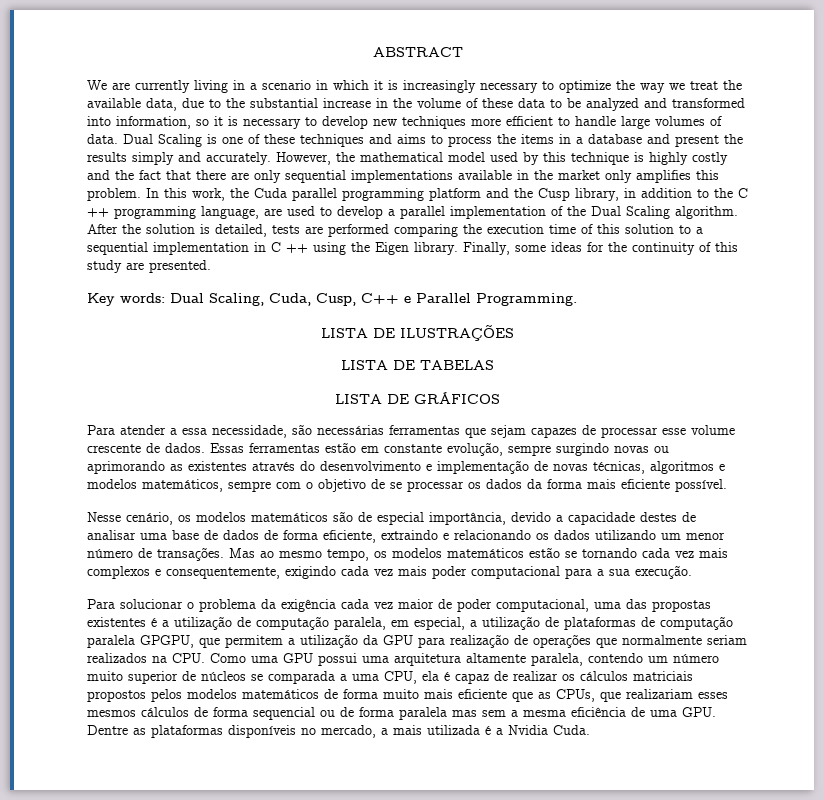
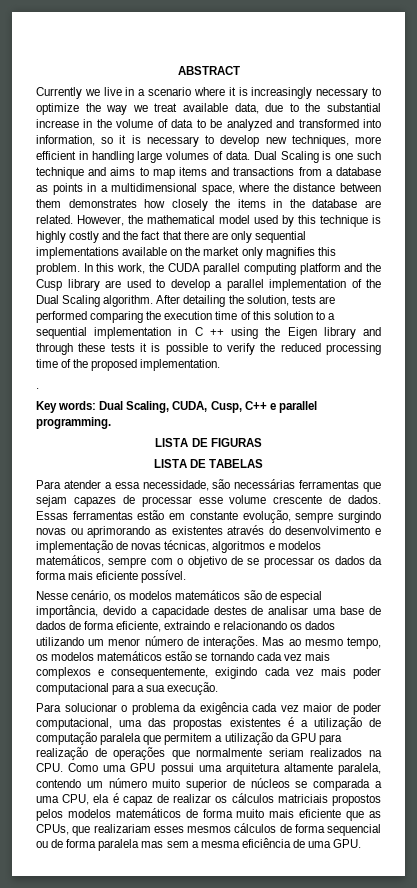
- We are currently living in a scenario in which it is increasingly necessary to optimize the way we treat the available data, due to the substantial increase in the volume of these data to be analyzed and transformed into information, so it is necessary to develop new techniques more efficient to handle large volumes of data.
+ Currently we live in a scenario where it is increasingly necessary to optimize the way we treat available data, due to the substantial increase in the volume of data to be analyzed and transformed into information, so it is necessary to develop new techniques, more efficient in handling large volumes of data.
- Dual Scaling is one of these techniques and aims to process the items in a database and present the results simply and accurately.
+ Dual Scaling is one such technique and aims to map items and transactions from a database as points in a multidimensional space, where the distance between them demonstrates how closely the items in the database are related.
- However, the mathematical model used by this technique is highly costly and the fact that there are only sequential implementations available in the market only amplifies this problem.
+ However, the mathematical model used by this technique is highly costly and the fact that there are only sequential implementations available on the market only magnifies this problem.
- In this work, the Cuda parallel programming platform and the Cusp library, in addition to the C ++ programming language, are used to develop a parallel implementation of the Dual Scaling algorithm.
+ In this work, the CUDA parallel computing platform and the Cusp library are used to develop a parallel implementation of the Dual Scaling algorithm.
- After the solution is detailed, tests are performed comparing the execution time of this solution to a sequential implementation in C ++ using the Eigen library. Finally, some ideas for the continuity of this study are presented.
+ After detailing the solution, tests are performed comparing the execution time of this solution to a sequential implementation in C ++ using the Eigen library and through these tests it is possible to verify the reduced processing time of the proposed implementation.
+ .
- Key words: Dual Scaling, Cuda, Cusp, C++ e Parallel Programming.
- LISTA DE ILUSTRAÇÕES
+ Key words: Dual Scaling, CUDA, Cusp, C++ e parallel programming.
+ LISTA DE FIGURAS
- LISTA DE GRÁFICOS
- Nesse cenário, os modelos matemáticos são de especial importância, devido a capacidade destes de analisar uma base de dados de forma eficiente, extraindo e relacionando os dados utilizando um menor número de transações.
+ Nesse cenário, os modelos matemáticos são de especial importância, devido a capacidade destes de analisar uma base de dados de forma eficiente, extraindo e relacionando os dados utilizando um menor número de interações.
- Para solucionar o problema da exigência cada vez maior de poder computacional, uma das propostas existentes é a utilização de computação paralela, em especial, a utilização de plataformas de computação paralela GPGPU, que permitem a utilização da GPU para realização de operações que normalmente seriam realizados na CPU. Como uma GPU possui uma arquitetura altamente paralela, contendo um número muito superior de núcleos se comparada a uma CPU, ela é capaz de realizar os cálculos matriciais propostos pelos modelos matemáticos de forma muito mais eficiente que as CPUs, que realizariam esses mesmos cálculos de forma sequencial ou de forma paralela mas sem a mesma eficiência de uma GPU. Dentre as plataformas disponíveis no mercado, a mais utilizada é a Nvidia Cuda.
+ Para solucionar o problema da exigência cada vez maior de poder computacional, uma das propostas existentes é a utilização de computação paralela que permitem a utilização da GPU para realização de operações que normalmente seriam realizados na CPU. Como uma GPU possui uma arquitetura altamente paralela, contendo um número muito superior de núcleos se comparada a uma CPU, ela é capaz de realizar os cálculos matriciais propostos pelos modelos matemáticos de forma muito mais eficiente que as CPUs, que realizariam esses mesmos cálculos de forma sequencial ou de forma paralela mas sem a mesma eficiência de uma GPU.

